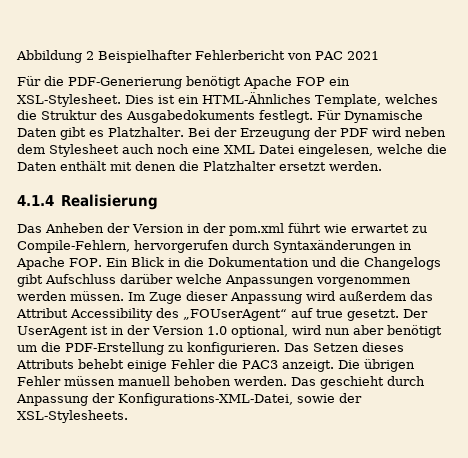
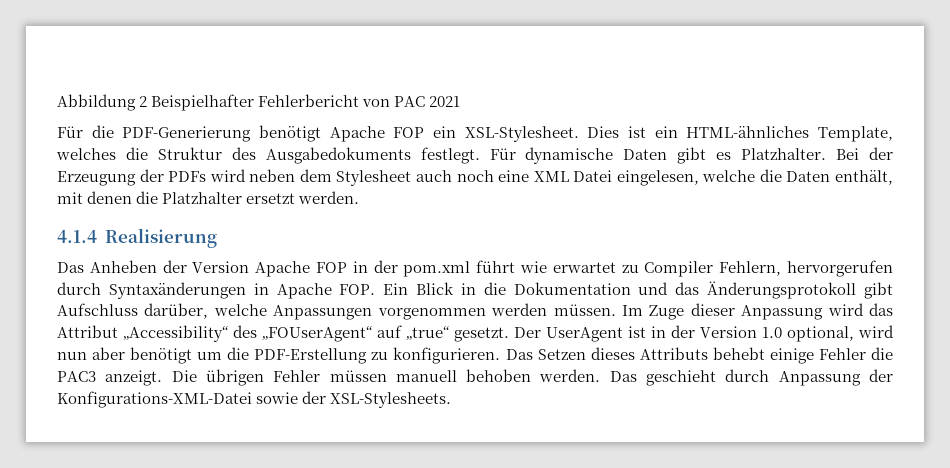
- Dies ist ein HTML-Ähnliches Template, welches die Struktur des Ausgabedokuments festlegt.
+ Dies ist ein HTML-ähnliches Template, welches die Struktur des Ausgabedokuments festlegt.
- Für Dynamische Daten gibt es Platzhalter.
+ Für dynamische Daten gibt es Platzhalter.
- Bei der Erzeugung der PDF wird neben dem Stylesheet auch noch eine XML Datei eingelesen, welche die Daten enthält mit denen die Platzhalter ersetzt werden.
+ Bei der Erzeugung der PDFs wird neben dem Stylesheet auch noch eine XML Datei eingelesen, welche die Daten enthält, mit denen die Platzhalter ersetzt werden.
- Das Anheben der Version in der pom.xml führt wie erwartet zu Compile-Fehlern, hervorgerufen durch Syntaxänderungen in Apache FOP. Ein Blick in die Dokumentation und die Changelogs gibt Aufschluss darüber welche Anpassungen vorgenommen werden müssen.
+ Das Anheben der Version Apache FOP in der pom.xml führt wie erwartet zu Compiler Fehlern, hervorgerufen durch Syntaxänderungen in Apache FOP. Ein Blick in die Dokumentation und das Änderungsprotokoll gibt Aufschluss darüber, welche Anpassungen vorgenommen werden müssen.
- Im Zuge dieser Anpassung wird außerdem das Attribut Accessibility des „FOUserAgent“ auf true gesetzt.
+ Im Zuge dieser Anpassung wird das Attribut „Accessibility“ des „FOUserAgent“ auf „true“ gesetzt.
- Das geschieht durch Anpassung der Konfigurations-XML-Datei, sowie der XSL-Stylesheets.
+ Das geschieht durch Anpassung der Konfigurations-XML-Datei sowie der XSL-Stylesheets.

